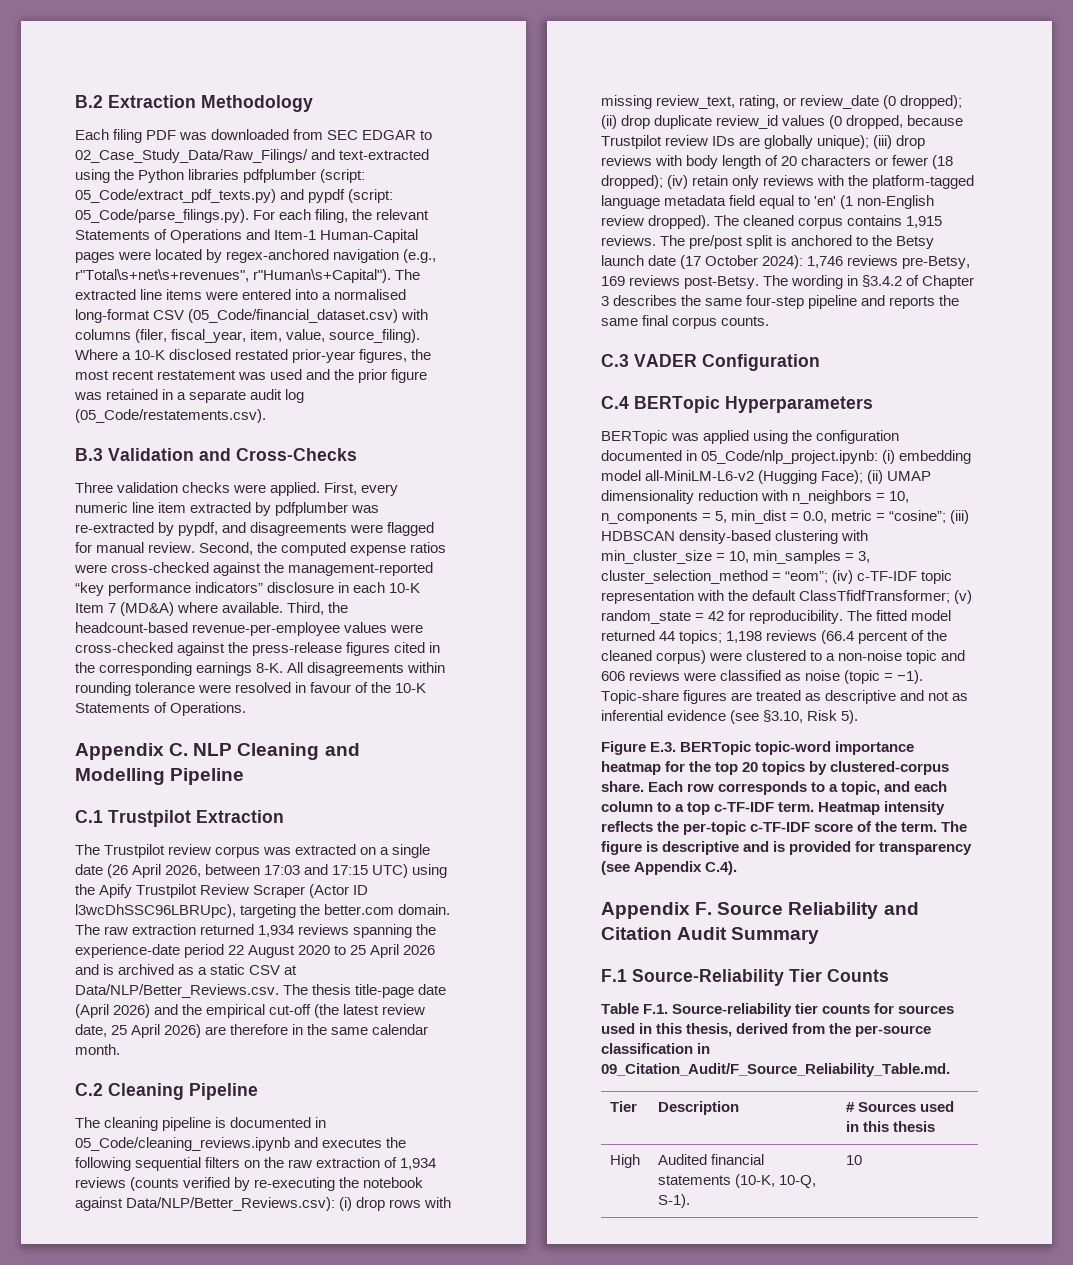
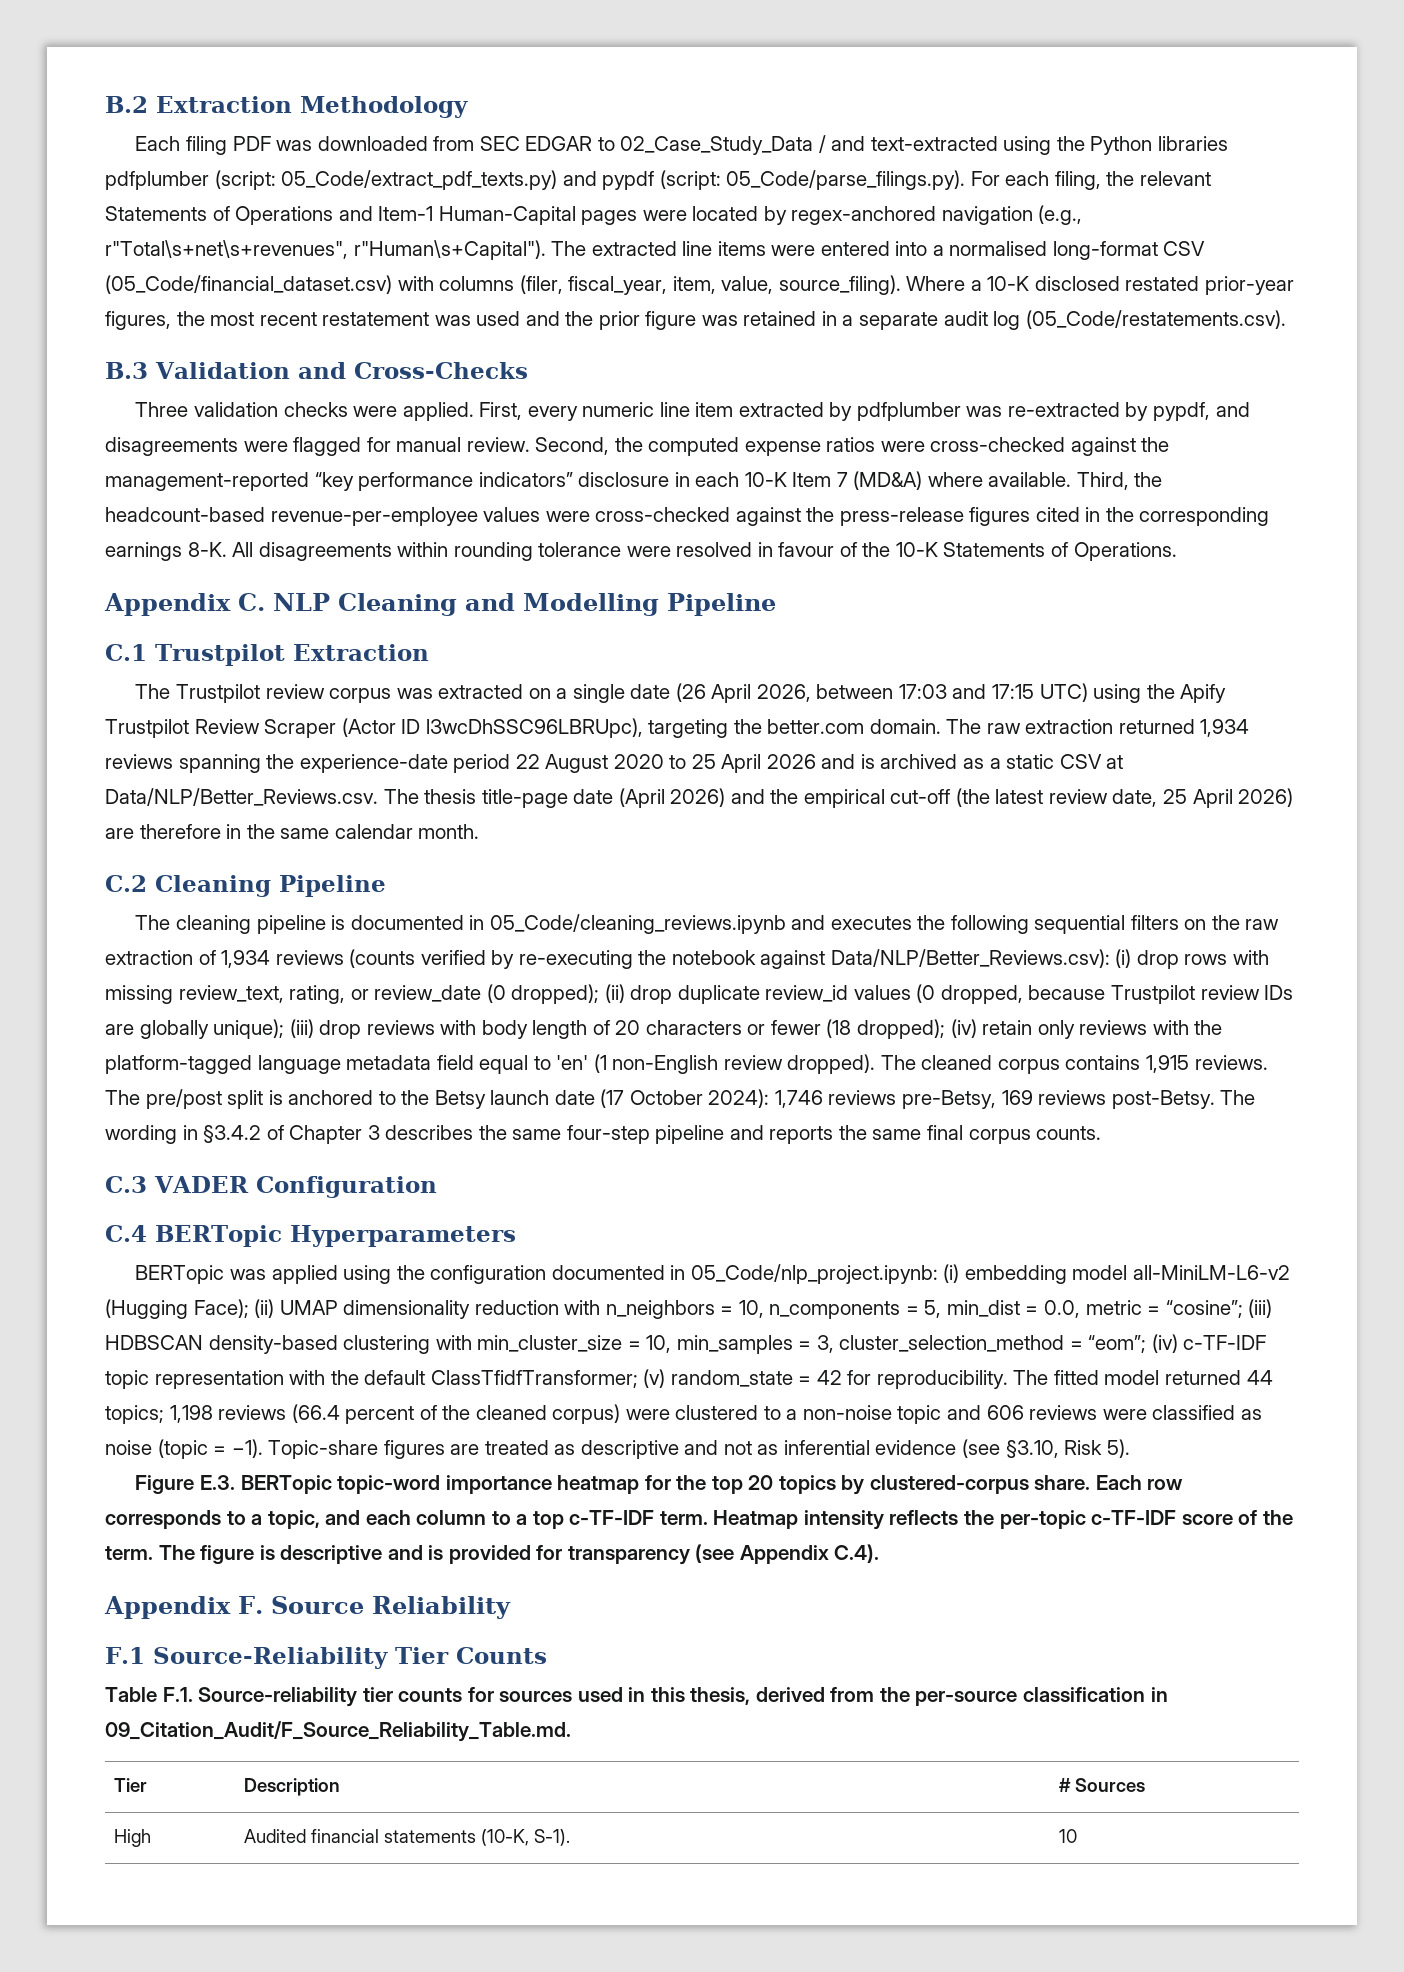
- Each filing PDF was downloaded from SEC EDGAR to 02_Case_Study_Data/Raw_Filings/ and text-extracted using the Python libraries pdfplumber (script: 05_Code/extract_pdf_texts.py) and pypdf (script: 05_Code/parse_filings.py). For each filing, the relevant Statements of Operations and Item-1 Human-Capital pages were located by regex-anchored navigation (e.g., r"Total\s+net\s+revenues", r"Human\s+Capital").
+ Each filing PDF was downloaded from SEC EDGAR to 02_Case_Study_Data / and text-extracted using the Python libraries pdfplumber (script: 05_Code/extract_pdf_texts.py) and pypdf (script: 05_Code/parse_filings.py). For each filing, the relevant Statements of Operations and Item-1 Human-Capital pages were located by regex-anchored navigation (e.g., r"Total\s+net\s+revenues", r"Human\s+Capital").
- Appendix F. Source Reliability and Citation Audit Summary
+ Appendix F. Source Reliability
- Tier | Description | # Sources used in this thesis
+ Tier | Description | # Sources
- High | Audited financial statements (10-K, 10-Q, S-1). | 10
+ High | Audited financial statements (10-K, S-1). | 10

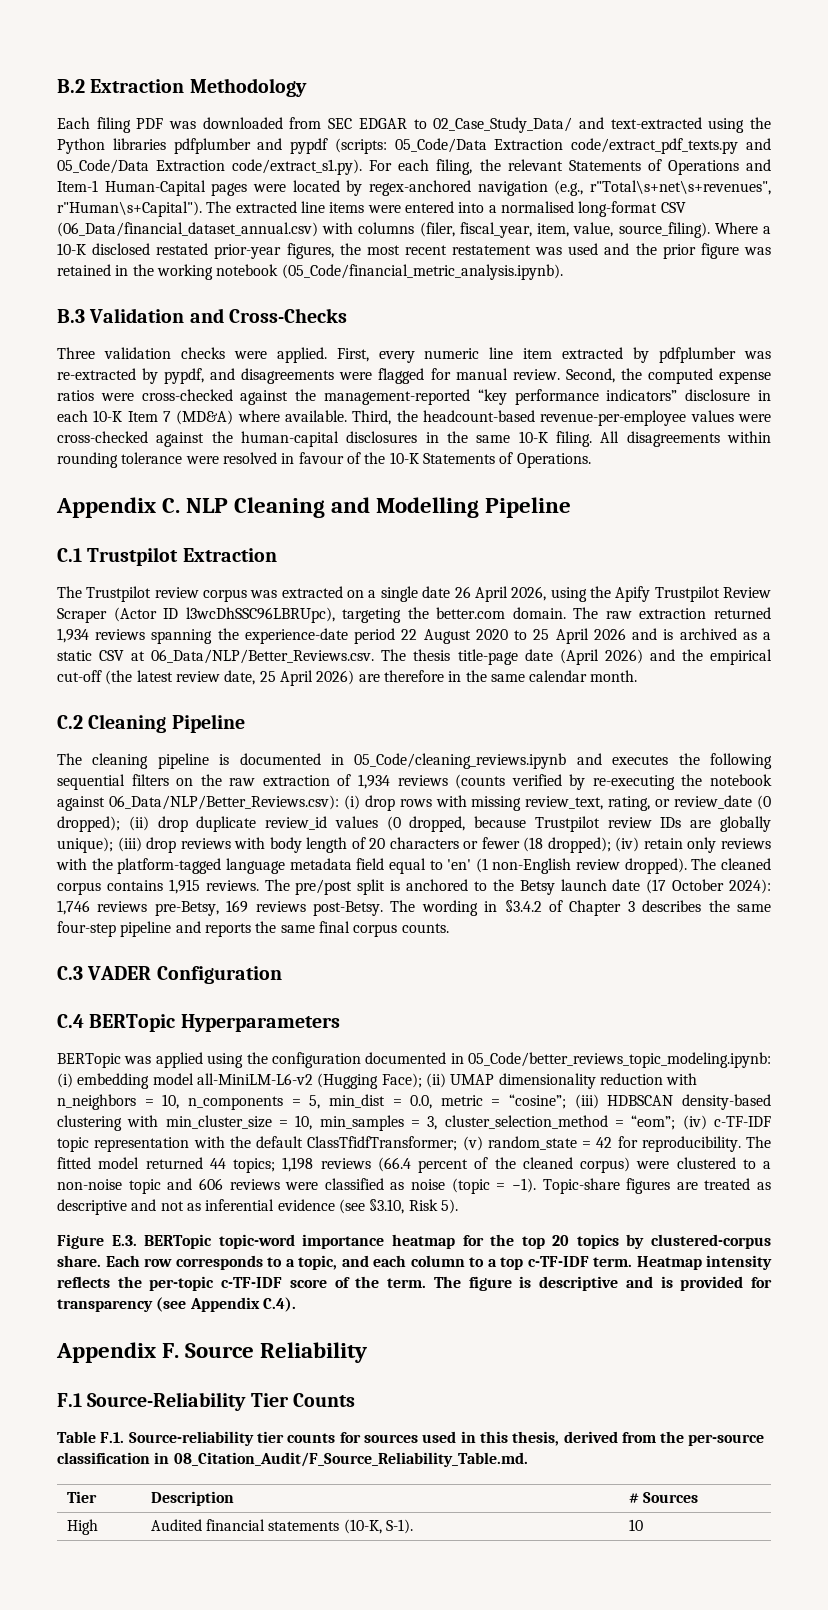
- Each filing PDF was downloaded from SEC EDGAR to 02_Case_Study_Data / and text-extracted using the Python libraries pdfplumber (script: 05_Code/extract_pdf_texts.py) and pypdf (script: 05_Code/parse_filings.py). For each filing, the relevant Statements of Operations and Item-1 Human-Capital pages were located by regex-anchored navigation (e.g., r"Total\s+net\s+revenues", r"Human\s+Capital").
+ Each filing PDF was downloaded from SEC EDGAR to 02_Case_Study_Data/ and text-extracted using the Python libraries pdfplumber and pypdf (scripts: 05_Code/Data Extraction code/extract_pdf_texts.py and 05_Code/Data Extraction code/extract_s1.py). For each filing, the relevant Statements of Operations and Item-1 Human-Capital pages were located by regex-anchored navigation (e.g., r"Total\s+net\s+revenues", r"Human\s+Capital").
- The extracted line items were entered into a normalised long-format CSV (05_Code/financial_dataset.csv) with columns (filer, fiscal_year, item, value, source_filing).
+ The extracted line items were entered into a normalised long-format CSV (06_Data/financial_dataset_annual.csv) with columns (filer, fiscal_year, item, value, source_filing).
- Where a 10-K disclosed restated prior-year figures, the most recent restatement was used and the prior figure was retained in a separate audit log (05_Code/restatements.csv).
+ Where a 10-K disclosed restated prior-year figures, the most recent restatement was used and the prior figure was retained in the working notebook (05_Code/financial_metric_analysis.ipynb).
- Third, the headcount-based revenue-per-employee values were cross-checked against the press-release figures cited in the corresponding earnings 8-K.
+ Third, the headcount-based revenue-per-employee values were cross-checked against the human-capital disclosures in the same 10-K filing.
- The Trustpilot review corpus was extracted on a single date (26 April 2026, between 17:03 and 17:15 UTC) using the Apify Trustpilot Review Scraper (Actor ID l3wcDhSSC96LBRUpc), targeting the better.com domain.
+ The Trustpilot review corpus was extracted on a single date 26 April 2026, using the Apify Trustpilot Review Scraper (Actor ID l3wcDhSSC96LBRUpc), targeting the better.com domain.
- The raw extraction returned 1,934 reviews spanning the experience-date period 22 August 2020 to 25 April 2026 and is archived as a static CSV at Data/NLP/Better_Reviews.csv. The thesis title-page date (April 2026) and the empirical cut-off (the latest review date, 25 April 2026) are therefore in the same calendar month.
+ The raw extraction returned 1,934 reviews spanning the experience-date period 22 August 2020 to 25 April 2026 and is archived as a static CSV at 06_Data/NLP/Better_Reviews.csv. The thesis title-page date (April 2026) and the empirical cut-off (the latest review date, 25 April 2026) are therefore in the same calendar month.
- The cleaning pipeline is documented in 05_Code/cleaning_reviews.ipynb and executes the following sequential filters on the raw extraction of 1,934 reviews (counts verified by re-executing the notebook against Data/NLP/Better_Reviews.csv):
+ The cleaning pipeline is documented in 05_Code/cleaning_reviews.ipynb and executes the following sequential filters on the raw extraction of 1,934 reviews (counts verified by re-executing the notebook against 06_Data/NLP/Better_Reviews.csv):
- BERTopic was applied using the configuration documented in 05_Code/nlp_project.ipynb: (i) embedding model all-MiniLM-L6-v2 (Hugging Face); (ii) UMAP dimensionality reduction with n_neighbors = 10, n_components = 5, min_dist = 0.0, metric = “cosine”; (iii) HDBSCAN density-based clustering with min_cluster_size = 10, min_samples = 3, cluster_selection_method = “eom”; (iv) c-TF-IDF topic representation with the default ClassTfidfTransformer; (v) random_state = 42 for reproducibility.
+ BERTopic was applied using the configuration documented in 05_Code/better_reviews_topic_modeling.ipynb: (i) embedding model all-MiniLM-L6-v2 (Hugging Face); (ii) UMAP dimensionality reduction with n_neighbors = 10, n_components = 5, min_dist = 0.0, metric = “cosine”; (iii) HDBSCAN density-based clustering with min_cluster_size = 10, min_samples = 3, cluster_selection_method = “eom”; (iv) c-TF-IDF topic representation with the default ClassTfidfTransformer; (v) random_state = 42 for reproducibility.
- Table F.1. Source-reliability tier counts for sources used in this thesis, derived from the per-source classification in 09_Citation_Audit/F_Source_Reliability_Table.md.
+ Table F.1. Source-reliability tier counts for sources used in this thesis, derived from the per-source classification in 08_Citation_Audit/F_Source_Reliability_Table.md.

